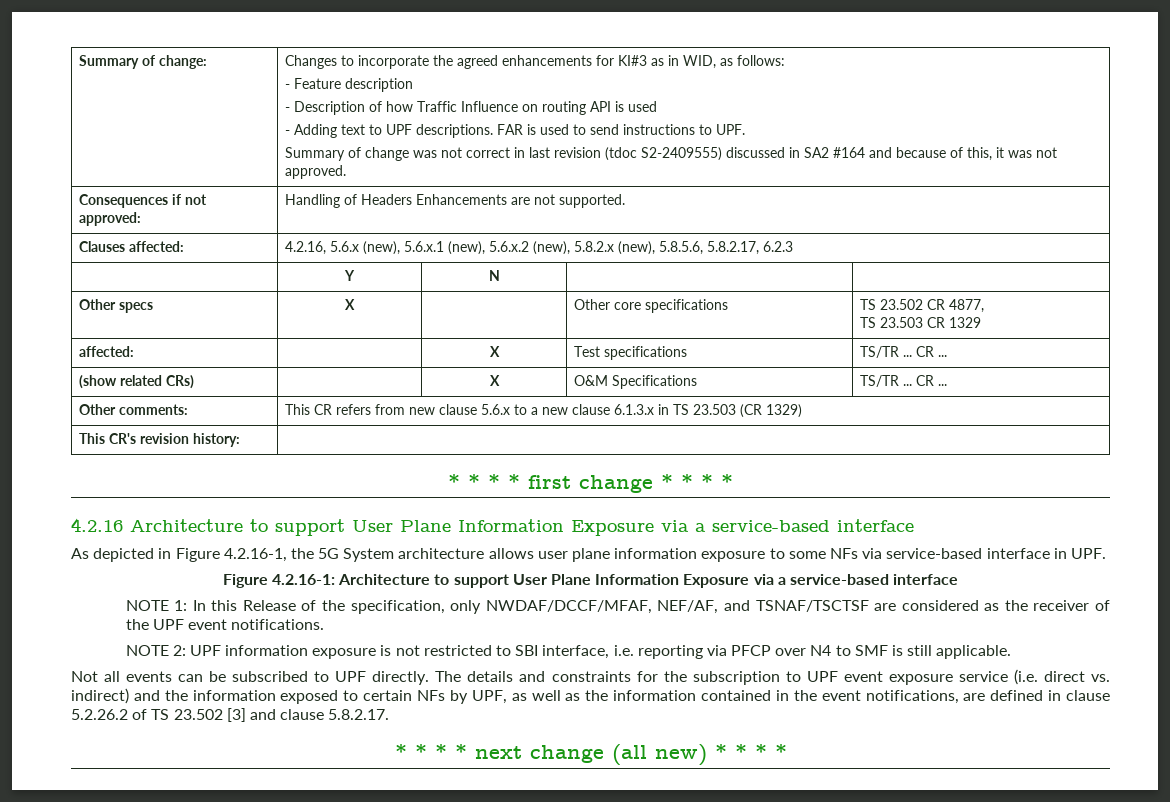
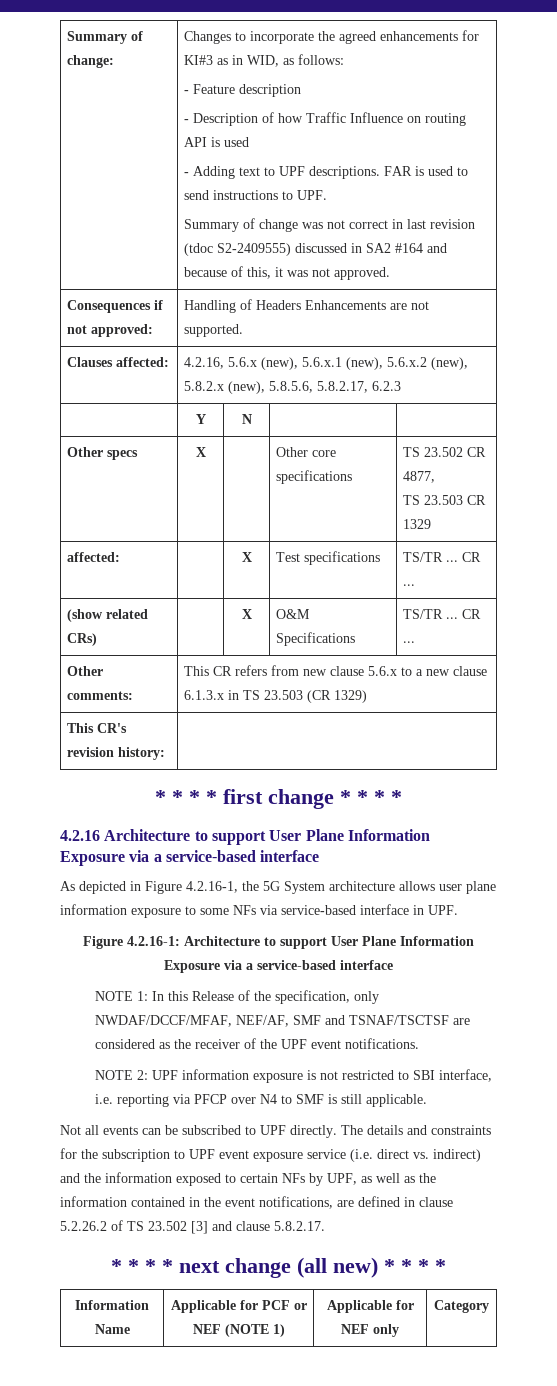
- NOTE 1: In this Release of the specification, only NWDAF/DCCF/MFAF, NEF/AF, and TSNAF/TSCTSF are considered as the receiver of the UPF event notifications.
+ NOTE 1: In this Release of the specification, only NWDAF/DCCF/MFAF, NEF/AF, SMF and TSNAF/TSCTSF are considered as the receiver of the UPF event notifications.
+ Information Name | Applicable for PCF or NEF (NOTE 1) | Applicable for NEF only | Category

